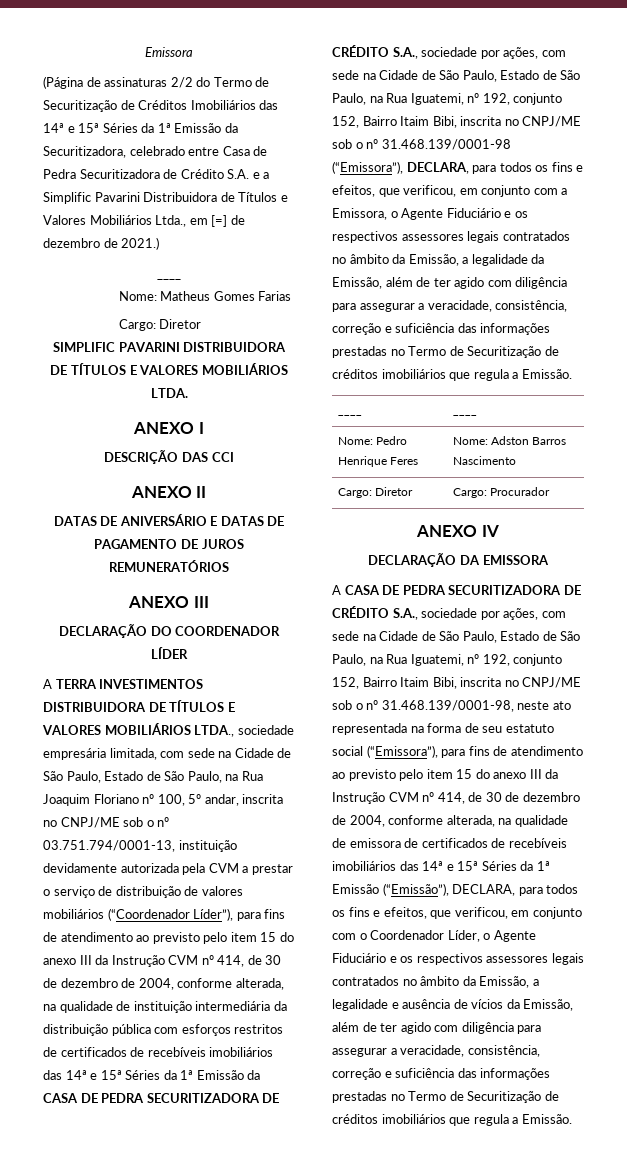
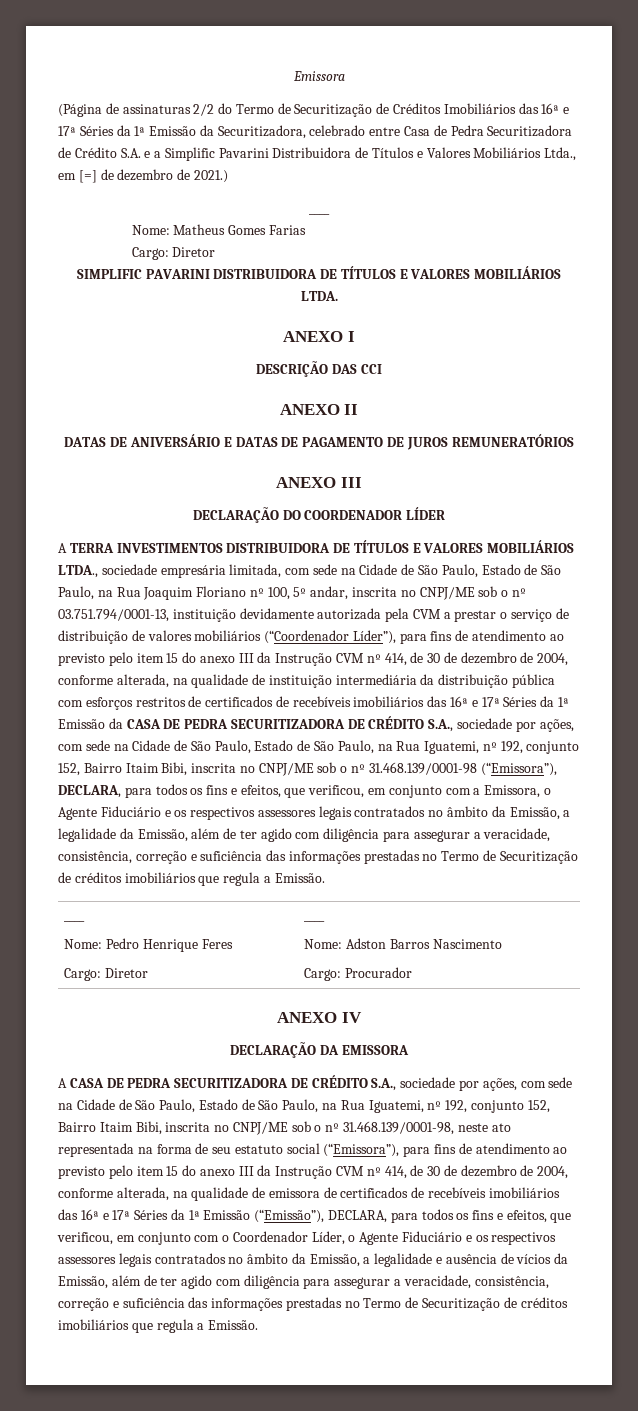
- (Página de assinaturas 2/2 do Termo de Securitização de Créditos Imobiliários das 14ª e 15ª Séries da 1ª Emissão da Securitizadora, celebrado entre Casa de Pedra Securitizadora de Crédito S.A. e a Simplific Pavarini Distribuidora de Títulos e Valores Mobiliários Ltda., em [=] de dezembro de 2021.)
+ (Página de assinaturas 2/2 do Termo de Securitização de Créditos Imobiliários das 16ª e 17ª Séries da 1ª Emissão da Securitizadora, celebrado entre Casa de Pedra Securitizadora de Crédito S.A. e a Simplific Pavarini Distribuidora de Títulos e Valores Mobiliários Ltda., em [=] de dezembro de 2021.)
- A TERRA INVESTIMENTOS DISTRIBUIDORA DE TÍTULOS E VALORES MOBILIÁRIOS LTDA., sociedade empresária limitada, com sede na Cidade de São Paulo, Estado de São Paulo, na Rua Joaquim Floriano nº 100, 5º andar, inscrita no CNPJ/ME sob o nº 03.751.794/0001-13, instituição devidamente autorizada pela CVM a prestar o serviço de distribuição de valores mobiliários (“Coordenador Líder”), para fins de atendimento ao previsto pelo item 15 do anexo III da Instrução CVM nº 414, de 30 de dezembro de 2004, conforme alterada, na qualidade de instituição intermediária da distribuição pública com esforços restritos de certificados de recebíveis imobiliários das 14ª e 15ª Séries da 1ª Emissão da CASA DE PEDRA SECURITIZADORA DE CRÉDITO S.A., sociedade por ações, com sede na Cidade de São Paulo, Estado de São Paulo, na Rua Iguatemi, nº 192, conjunto 152, Bairro Itaim Bibi, inscrita no CNPJ/ME sob o nº 31.468.139/0001-98 (“Emissora”), DECLARA, para todos os fins e efeitos, que verificou, em conjunto com a Emissora, o Agente Fiduciário e os respectivos assessores legais contratados no âmbito da Emissão, a legalidade da Emissão, além de ter agido com diligência para assegurar a veracidade, consistência, correção e suficiência das informações prestadas no Termo de Securitização de créditos imobiliários que regula a Emissão.
+ A TERRA INVESTIMENTOS DISTRIBUIDORA DE TÍTULOS E VALORES MOBILIÁRIOS LTDA., sociedade empresária limitada, com sede na Cidade de São Paulo, Estado de São Paulo, na Rua Joaquim Floriano nº 100, 5º andar, inscrita no CNPJ/ME sob o nº 03.751.794/0001-13, instituição devidamente autorizada pela CVM a prestar o serviço de distribuição de valores mobiliários (“Coordenador Líder”), para fins de atendimento ao previsto pelo item 15 do anexo III da Instrução CVM nº 414, de 30 de dezembro de 2004, conforme alterada, na qualidade de instituição intermediária da distribuição pública com esforços restritos de certificados de recebíveis imobiliários das 16ª e 17ª Séries da 1ª Emissão da CASA DE PEDRA SECURITIZADORA DE CRÉDITO S.A., sociedade por ações, com sede na Cidade de São Paulo, Estado de São Paulo, na Rua Iguatemi, nº 192, conjunto 152, Bairro Itaim Bibi, inscrita no CNPJ/ME sob o nº 31.468.139/0001-98 (“Emissora”), DECLARA, para todos os fins e efeitos, que verificou, em conjunto com a Emissora, o Agente Fiduciário e os respectivos assessores legais contratados no âmbito da Emissão, a legalidade da Emissão, além de ter agido com diligência para assegurar a veracidade, consistência, correção e suficiência das informações prestadas no Termo de Securitização de créditos imobiliários que regula a Emissão.
- A CASA DE PEDRA SECURITIZADORA DE CRÉDITO S.A., sociedade por ações, com sede na Cidade de São Paulo, Estado de São Paulo, na Rua Iguatemi, nº 192, conjunto 152, Bairro Itaim Bibi, inscrita no CNPJ/ME sob o nº 31.468.139/0001-98, neste ato representada na forma de seu estatuto social (“Emissora”), para fins de atendimento ao previsto pelo item 15 do anexo III da Instrução CVM nº 414, de 30 de dezembro de 2004, conforme alterada, na qualidade de emissora de certificados de recebíveis imobiliários das 14ª e 15ª Séries da 1ª Emissão (“Emissão”), DECLARA, para todos os fins e efeitos, que verificou, em conjunto com o Coordenador Líder, o Agente Fiduciário e os respectivos assessores legais contratados no âmbito da Emissão, a legalidade e ausência de vícios da Emissão, além de ter agido com diligência para assegurar a veracidade, consistência, correção e suficiência das informações prestadas no Termo de Securitização de créditos imobiliários que regula a Emissão.
+ A CASA DE PEDRA SECURITIZADORA DE CRÉDITO S.A., sociedade por ações, com sede na Cidade de São Paulo, Estado de São Paulo, na Rua Iguatemi, nº 192, conjunto 152, Bairro Itaim Bibi, inscrita no CNPJ/ME sob o nº 31.468.139/0001-98, neste ato representada na forma de seu estatuto social (“Emissora”), para fins de atendimento ao previsto pelo item 15 do anexo III da Instrução CVM nº 414, de 30 de dezembro de 2004, conforme alterada, na qualidade de emissora de certificados de recebíveis imobiliários das 16ª e 17ª Séries da 1ª Emissão (“Emissão”), DECLARA, para todos os fins e efeitos, que verificou, em conjunto com o Coordenador Líder, o Agente Fiduciário e os respectivos assessores legais contratados no âmbito da Emissão, a legalidade e ausência de vícios da Emissão, além de ter agido com diligência para assegurar a veracidade, consistência, correção e suficiência das informações prestadas no Termo de Securitização de créditos imobiliários que regula a Emissão.

